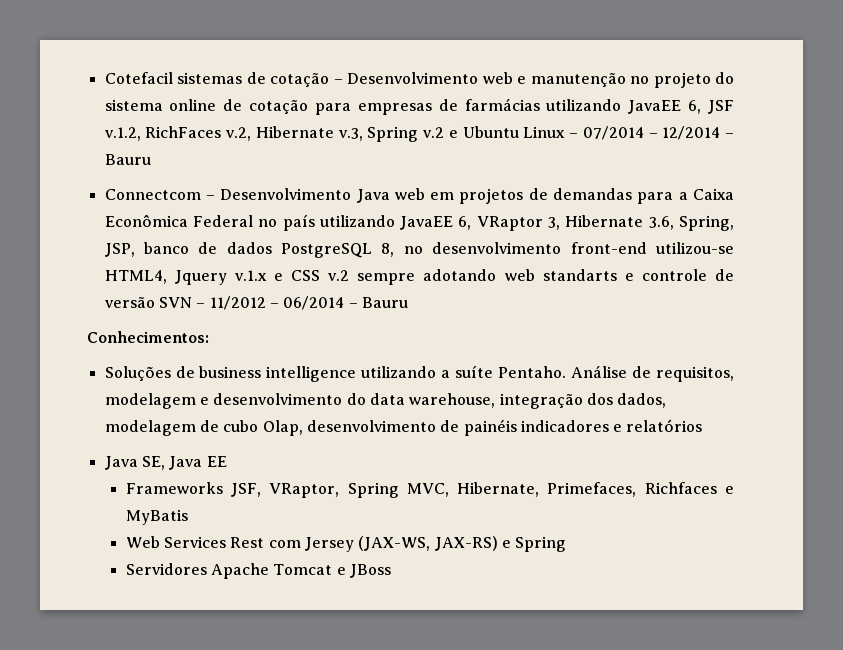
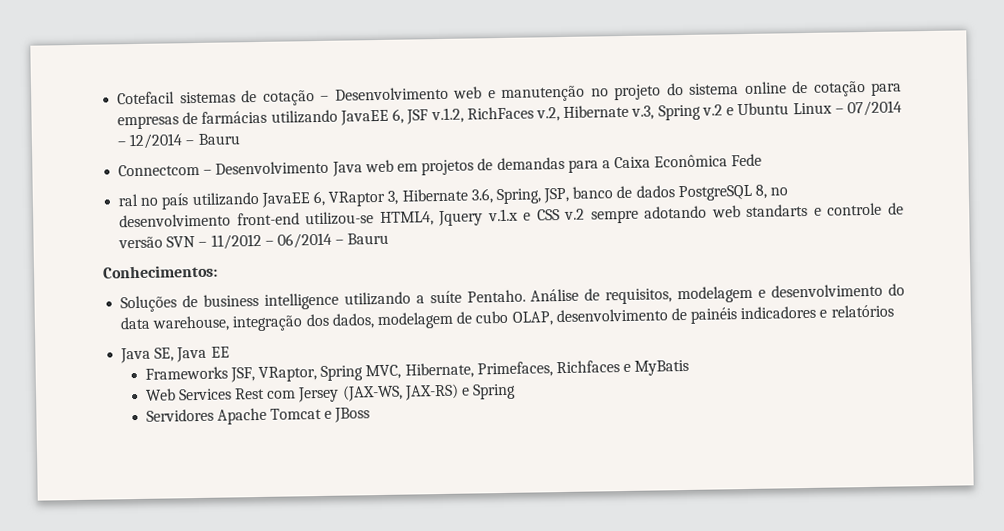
- Connectcom – Desenvolvimento Java web em projetos de demandas para a Caixa Econômica Federal no país utilizando JavaEE 6, VRaptor 3, Hibernate 3.6, Spring, JSP, banco de dados PostgreSQL 8, no desenvolvimento front-end utilizou-se HTML4, Jquery v.1.x e CSS v.2 sempre adotando web standarts e controle de versão SVN – 11/2012 – 06/2014 – Bauru
+ Connectcom – Desenvolvimento Java web em projetos de demandas para a Caixa Econômica Fede
+ ral no país utilizando JavaEE 6, VRaptor 3, Hibernate 3.6, Spring, JSP, banco de dados PostgreSQL 8, no desenvolvimento front-end utilizou-se HTML4, Jquery v.1.x e CSS v.2 sempre adotando web standarts e controle de versão SVN – 11/2012 – 06/2014 – Bauru
- Análise de requisitos, modelagem e desenvolvimento do data warehouse, integração dos dados, modelagem de cubo Olap, desenvolvimento de painéis indicadores e relatórios
+ Análise de requisitos, modelagem e desenvolvimento do data warehouse, integração dos dados, modelagem de cubo OLAP, desenvolvimento de painéis indicadores e relatórios

